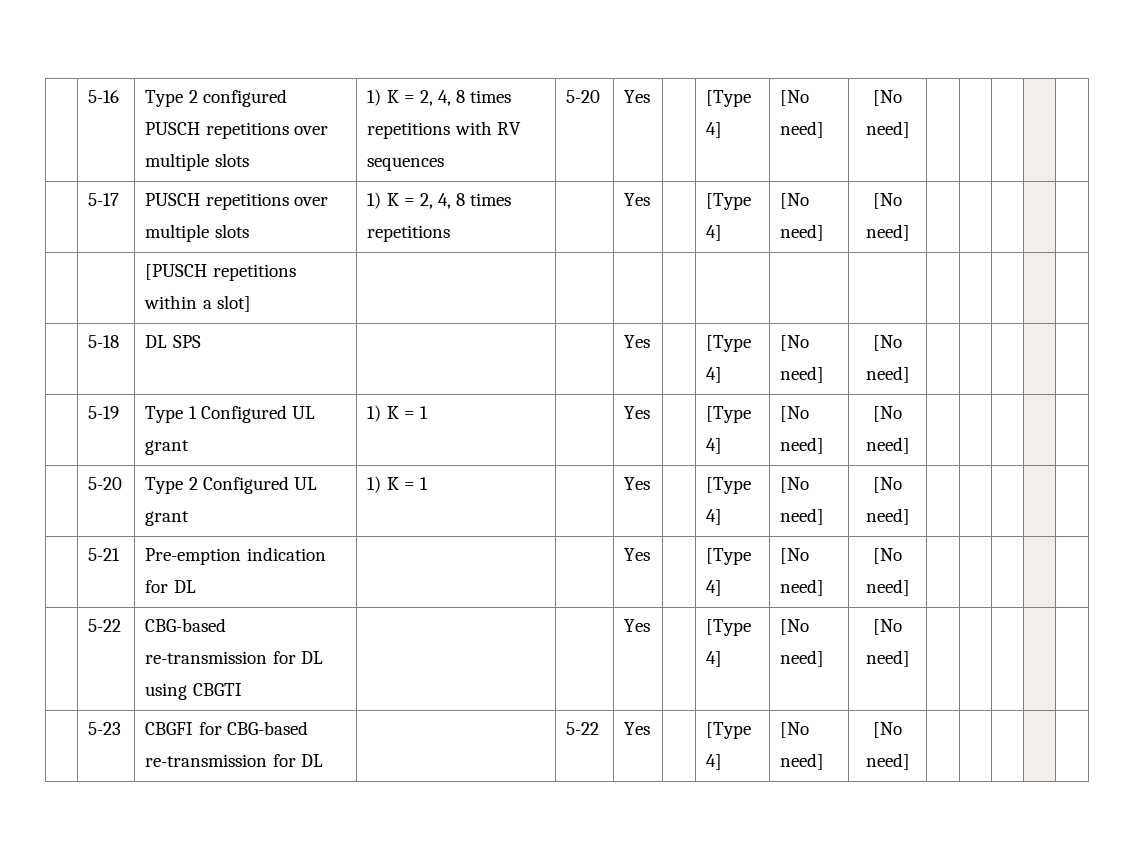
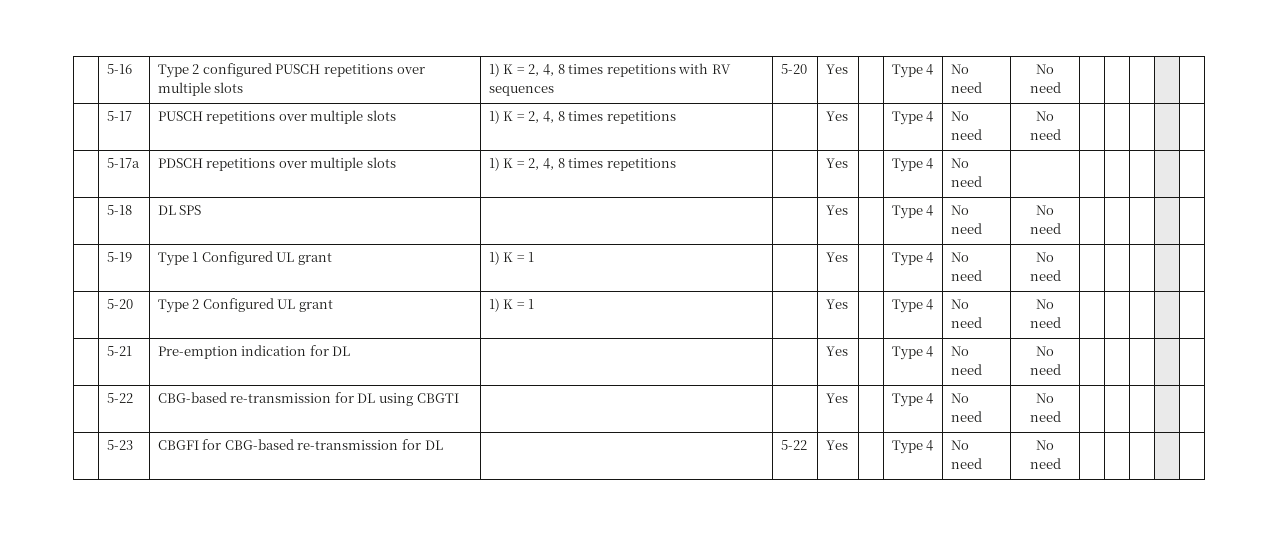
- | 5-16 | Type 2 configured PUSCH repetitions over multiple slots | 1) K = 2, 4, 8 times repetitions with RV sequences | 5-20 | Yes | | [Type 4] | [No need] | [No need] | | | | |
+ | 5-16 | Type 2 configured PUSCH repetitions over multiple slots | 1) K = 2, 4, 8 times repetitions with RV sequences | 5-20 | Yes | | Type 4 | No need | No need | | | | |
- | 5-17 | PUSCH repetitions over multiple slots | 1) K = 2, 4, 8 times repetitions | | Yes | | [Type 4] | [No need] | [No need] | | | | |
- | | [PUSCH repetitions within a slot] | | | | | | | | | | | |
- | 5-18 | DL SPS | | | Yes | | [Type 4] | [No need] | [No need] | | | | |
+ | 5-17 | PUSCH repetitions over multiple slots | 1) K = 2, 4, 8 times repetitions | | Yes | | Type 4 | No need | No need | | | | |
+ | 5-17a | PDSCH repetitions over multiple slots | 1) K = 2, 4, 8 times repetitions | | Yes | | Type 4 | No need | | | | | |
+ | 5-18 | DL SPS | | | Yes | | Type 4 | No need | No need | | | | |
- | 5-19 | Type 1 Configured UL grant | 1) K = 1 | | Yes | | [Type 4] | [No need] | [No need] | | | | |
+ | 5-19 | Type 1 Configured UL grant | 1) K = 1 | | Yes | | Type 4 | No need | No need | | | | |
- | 5-20 | Type 2 Configured UL grant | 1) K = 1 | | Yes | | [Type 4] | [No need] | [No need] | | | | |
+ | 5-20 | Type 2 Configured UL grant | 1) K = 1 | | Yes | | Type 4 | No need | No need | | | | |
- | 5-21 | Pre-emption indication for DL | | | Yes | | [Type 4] | [No need] | [No need] | | | | |
+ | 5-21 | Pre-emption indication for DL | | | Yes | | Type 4 | No need | No need | | | | |
- | 5-22 | CBG-based re-transmission for DL using CBGTI | | | Yes | | [Type 4] | [No need] | [No need] | | | | |
+ | 5-22 | CBG-based re-transmission for DL using CBGTI | | | Yes | | Type 4 | No need | No need | | | | |
- | 5-23 | CBGFI for CBG-based re-transmission for DL | | 5-22 | Yes | | [Type 4] | [No need] | [No need] | | | | |
+ | 5-23 | CBGFI for CBG-based re-transmission for DL | | 5-22 | Yes | | Type 4 | No need | No need | | | | |

